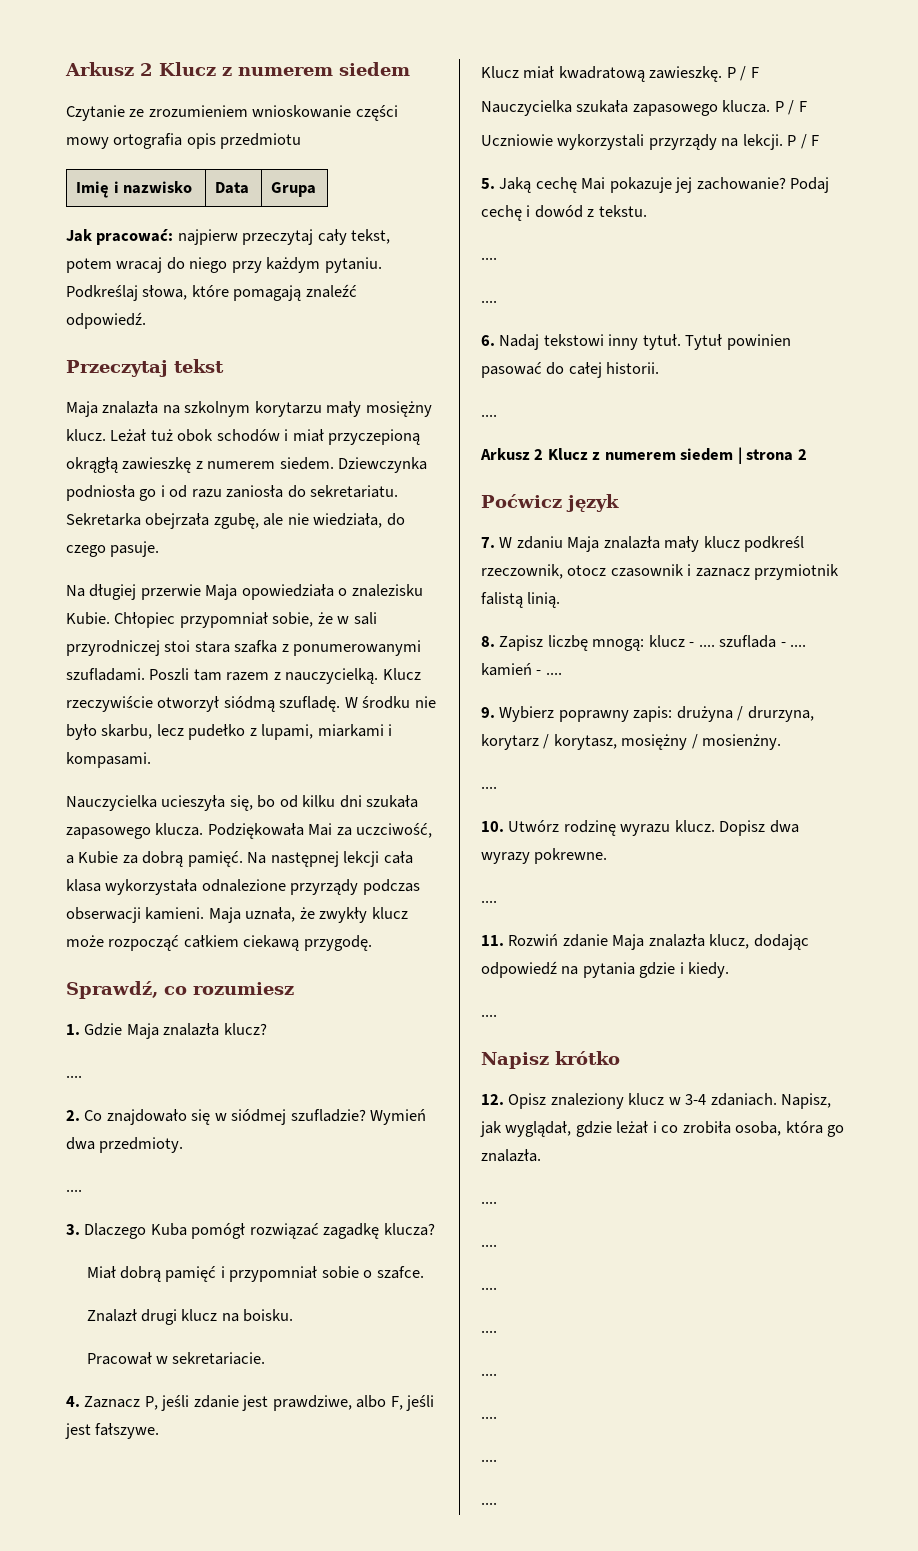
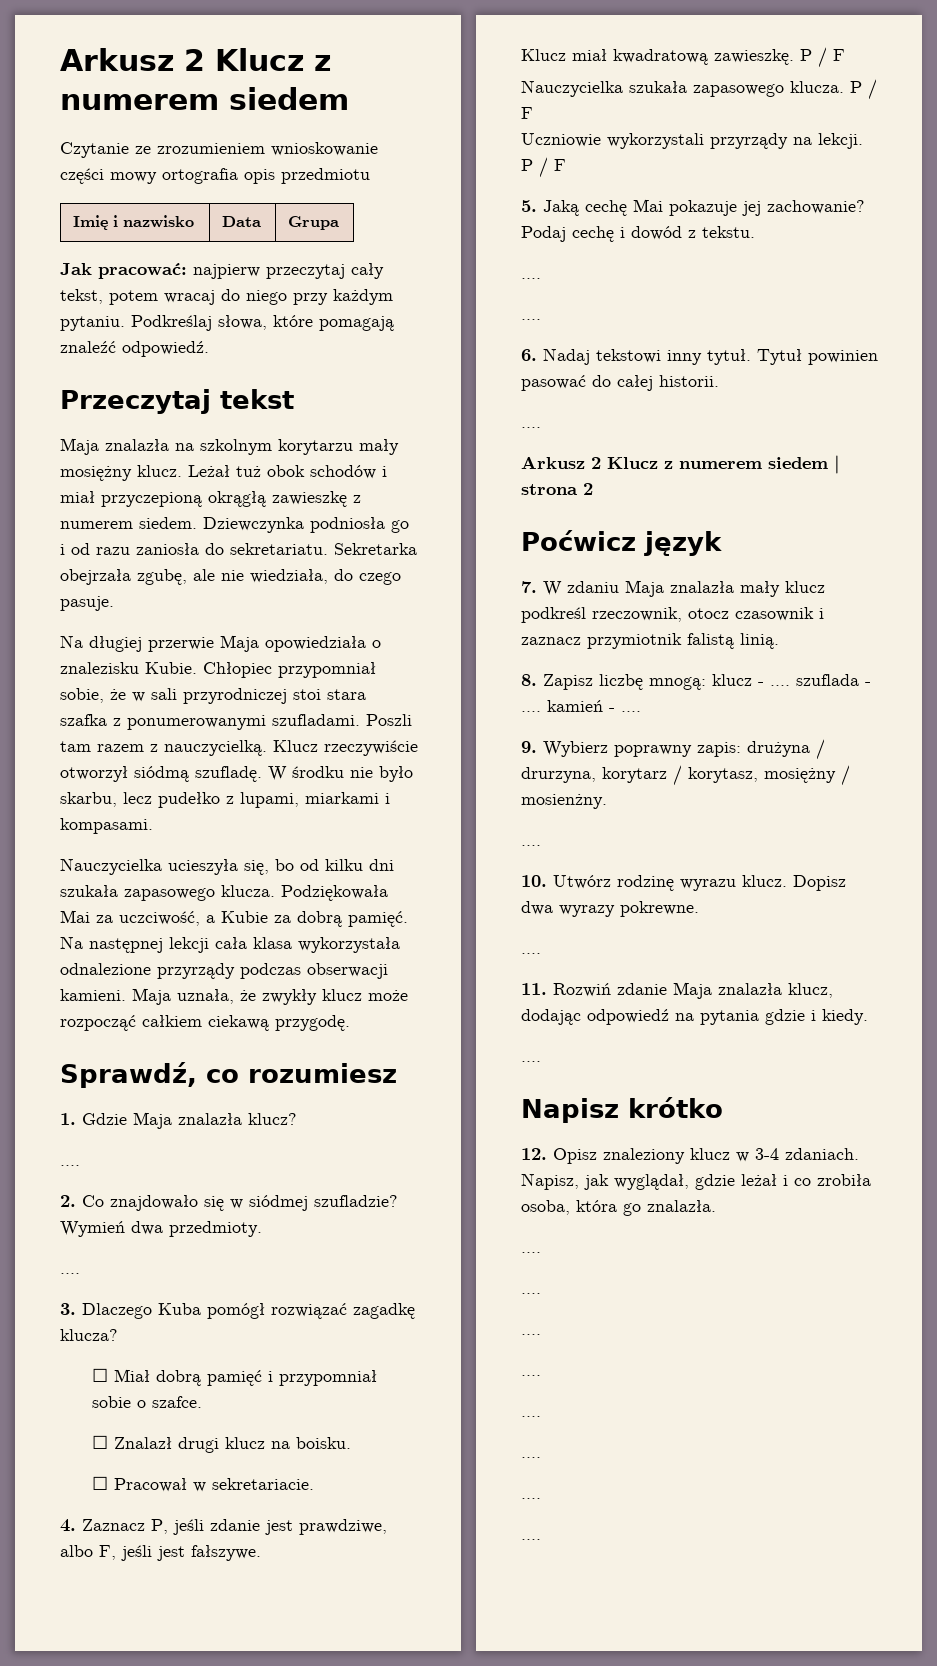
- Miał dobrą pamięć i przypomniał sobie o szafce.
+ ☐ Miał dobrą pamięć i przypomniał sobie o szafce.
- Znalazł drugi klucz na boisku.
+ ☐ Znalazł drugi klucz na boisku.
- Pracował w sekretariacie.
+ ☐ Pracował w sekretariacie.

